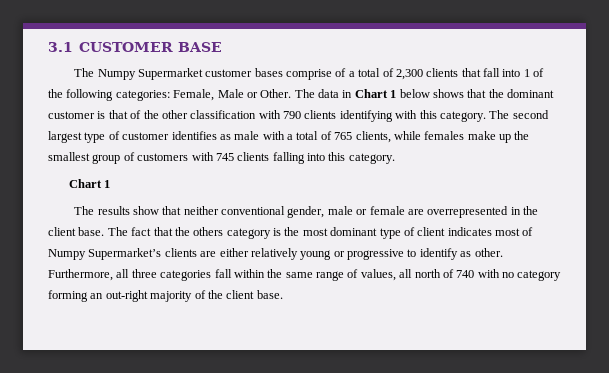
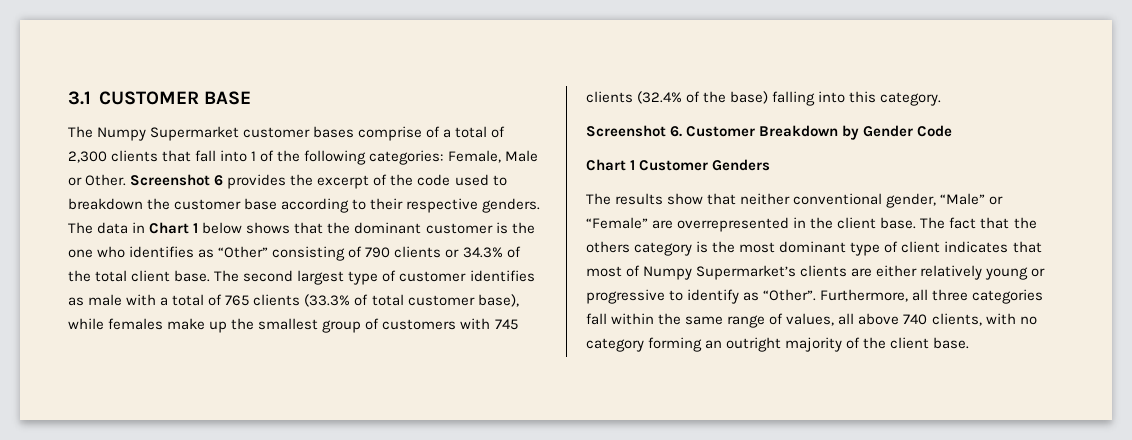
+ Screenshot 6 provides the excerpt of the code used to breakdown the customer base according to their respective genders.
- The data in Chart 1 below shows that the dominant customer is that of the other classification with 790 clients identifying with this category.
+ The data in Chart 1 below shows that the dominant customer is the one who identifies as “Other” consisting of 790 clients or 34.3% of the total client base.
- The second largest type of customer identifies as male with a total of 765 clients, while females make up the smallest group of customers with 745 clients falling into this category.
- Chart 1
+ The second largest type of customer identifies as male with a total of 765 clients (33.3% of total customer base), while females make up the smallest group of customers with 745 clients (32.4% of the base) falling into this category.
+ Screenshot 6. Customer Breakdown by Gender Code
+ Chart 1 Customer Genders
- The results show that neither conventional gender, male or female are overrepresented in the client base.
+ The results show that neither conventional gender, “Male” or “Female” are overrepresented in the client base.
- The fact that the others category is the most dominant type of client indicates most of Numpy Supermarket’s clients are either relatively young or progressive to identify as other.
+ The fact that the others category is the most dominant type of client indicates that most of Numpy Supermarket’s clients are either relatively young or progressive to identify as “Other”.
- Furthermore, all three categories fall within the same range of values, all north of 740 with no category forming an out-right majority of the client base.
+ Furthermore, all three categories fall within the same range of values, all above 740 clients, with no category forming an outright majority of the client base.

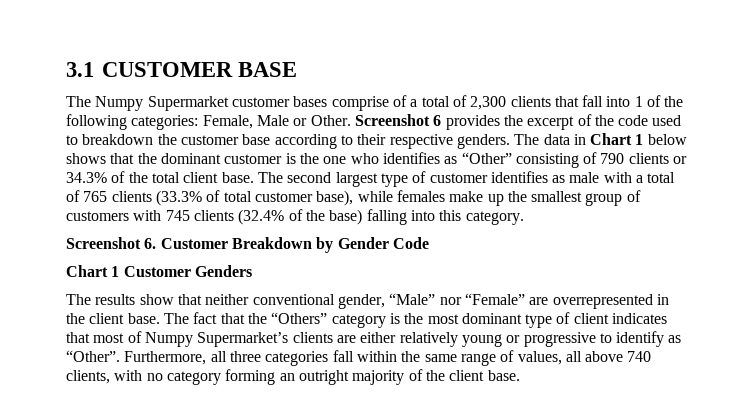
- The results show that neither conventional gender, “Male” or “Female” are overrepresented in the client base.
+ The results show that neither conventional gender, “Male” nor “Female” are overrepresented in the client base.
- The fact that the others category is the most dominant type of client indicates that most of Numpy Supermarket’s clients are either relatively young or progressive to identify as “Other”.
+ The fact that the “Others” category is the most dominant type of client indicates that most of Numpy Supermarket’s clients are either relatively young or progressive to identify as “Other”.

